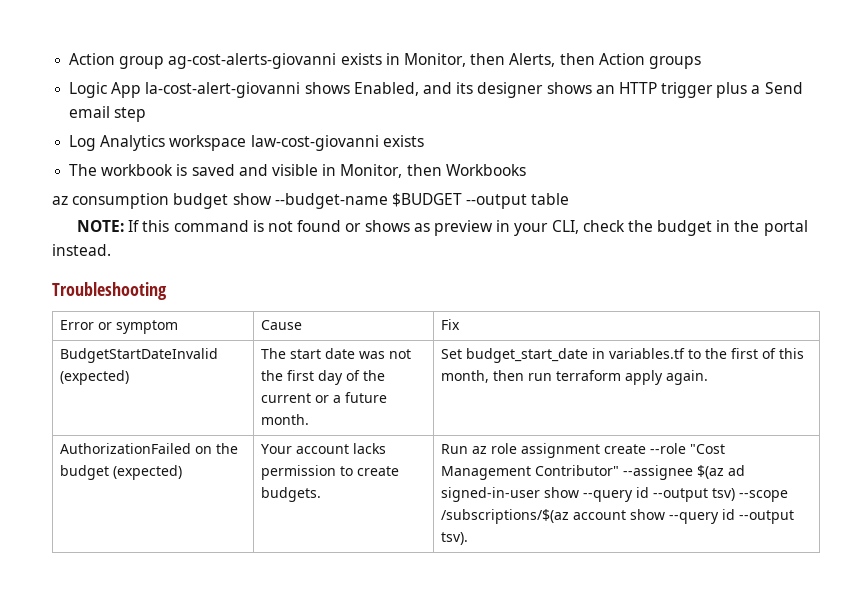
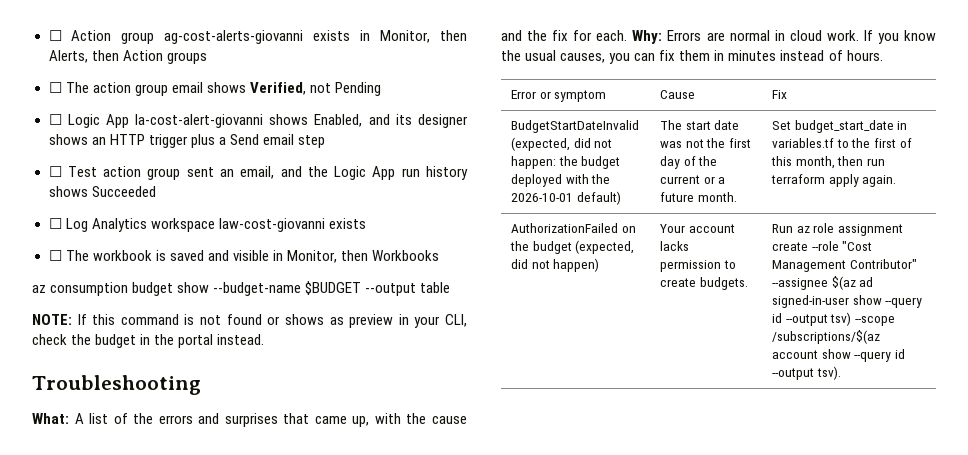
- Action group ag-cost-alerts-giovanni exists in Monitor, then Alerts, then Action groups
+ ☐ Action group ag-cost-alerts-giovanni exists in Monitor, then Alerts, then Action groups
- Logic App la-cost-alert-giovanni shows Enabled, and its designer shows an HTTP trigger plus a Send email step
+ ☐ The action group email shows Verified, not Pending
+ ☐ Logic App la-cost-alert-giovanni shows Enabled, and its designer shows an HTTP trigger plus a Send email step
- Log Analytics workspace law-cost-giovanni exists
+ ☐ Test action group sent an email, and the Logic App run history shows Succeeded
+ ☐ Log Analytics workspace law-cost-giovanni exists
- The workbook is saved and visible in Monitor, then Workbooks
+ ☐ The workbook is saved and visible in Monitor, then Workbooks
+ What: A list of the errors and surprises that came up, with the cause and the fix for each. Why: Errors are normal in cloud work. If you know the usual causes, you can fix them in minutes instead of hours.
- BudgetStartDateInvalid (expected)
+ BudgetStartDateInvalid (expected, did not happen: the budget deployed with the 2026-10-01 default)
- AuthorizationFailed on the budget (expected)
+ AuthorizationFailed on the budget (expected, did not happen)

